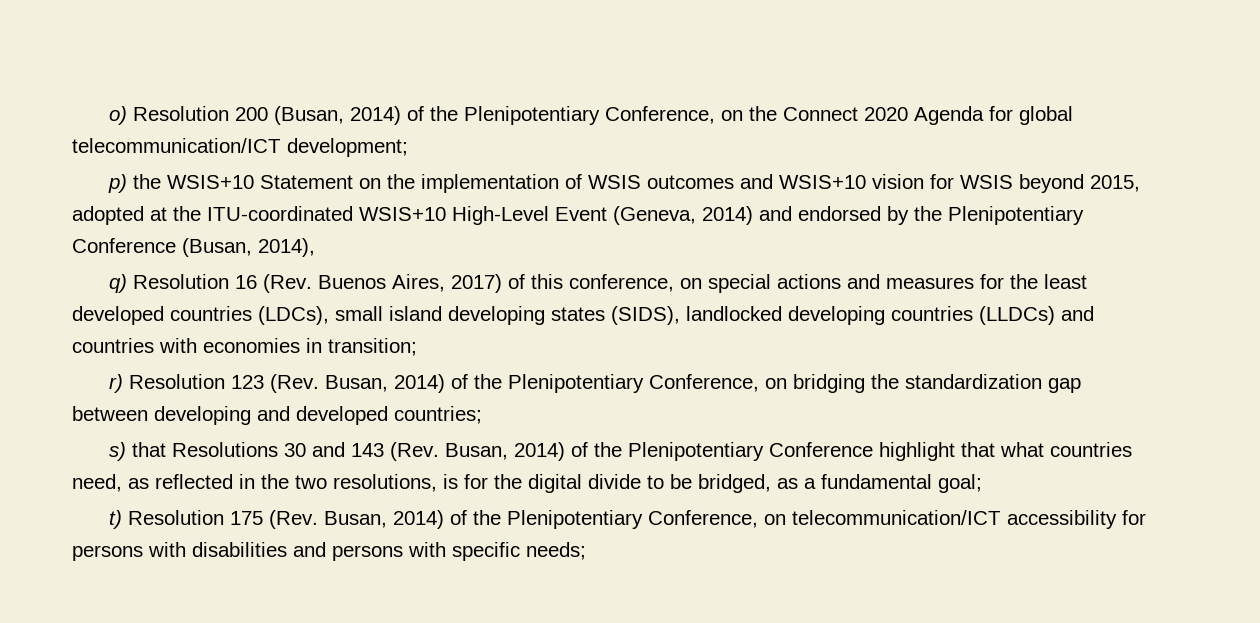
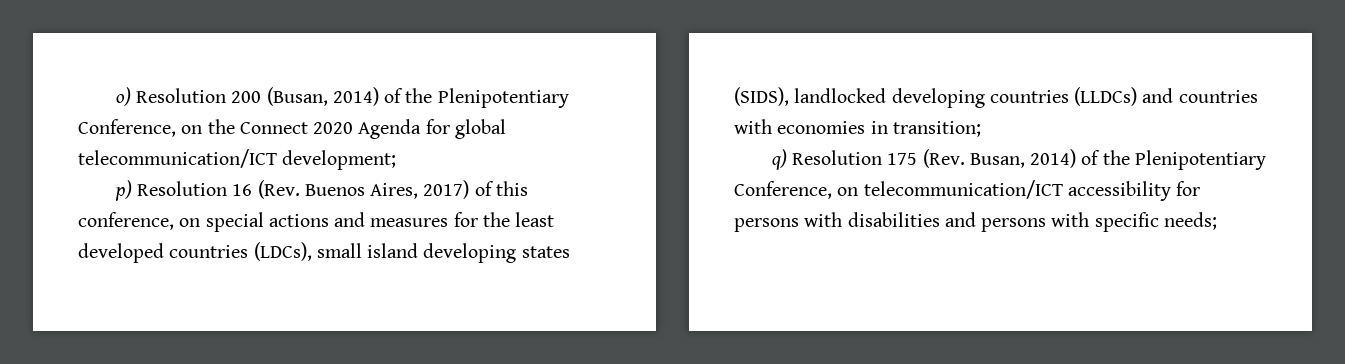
- p) the WSIS+10 Statement on the implementation of WSIS outcomes and WSIS+10 vision for WSIS beyond 2015, adopted at the ITU-coordinated WSIS+10 High-Level Event (Geneva, 2014) and endorsed by the Plenipotentiary Conference (Busan, 2014),
- q) Resolution 16 (Rev. Buenos Aires, 2017) of this conference, on special actions and measures for the least developed countries (LDCs), small island developing states (SIDS), landlocked developing countries (LLDCs) and countries with economies in transition;
+ p) Resolution 16 (Rev. Buenos Aires, 2017) of this conference, on special actions and measures for the least developed countries (LDCs), small island developing states (SIDS), landlocked developing countries (LLDCs) and countries with economies in transition;
- r) Resolution 123 (Rev. Busan, 2014) of the Plenipotentiary Conference, on bridging the standardization gap between developing and developed countries;
- s) that Resolutions 30 and 143 (Rev. Busan, 2014) of the Plenipotentiary Conference highlight that what countries need, as reflected in the two resolutions, is for the digital divide to be bridged, as a fundamental goal;
- t) Resolution 175 (Rev. Busan, 2014) of the Plenipotentiary Conference, on telecommunication/ICT accessibility for persons with disabilities and persons with specific needs;
+ q) Resolution 175 (Rev. Busan, 2014) of the Plenipotentiary Conference, on telecommunication/ICT accessibility for persons with disabilities and persons with specific needs;

